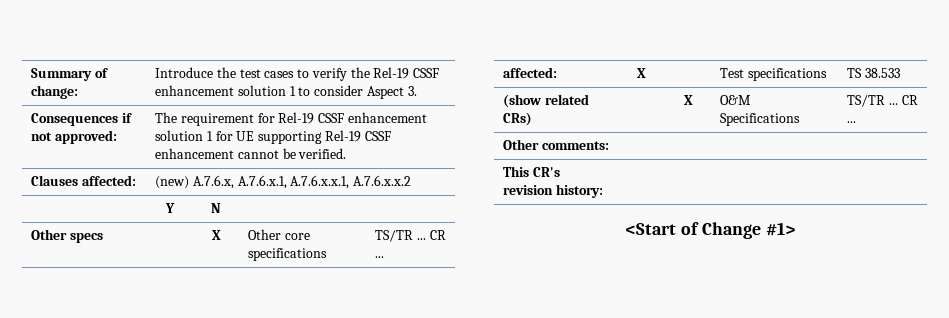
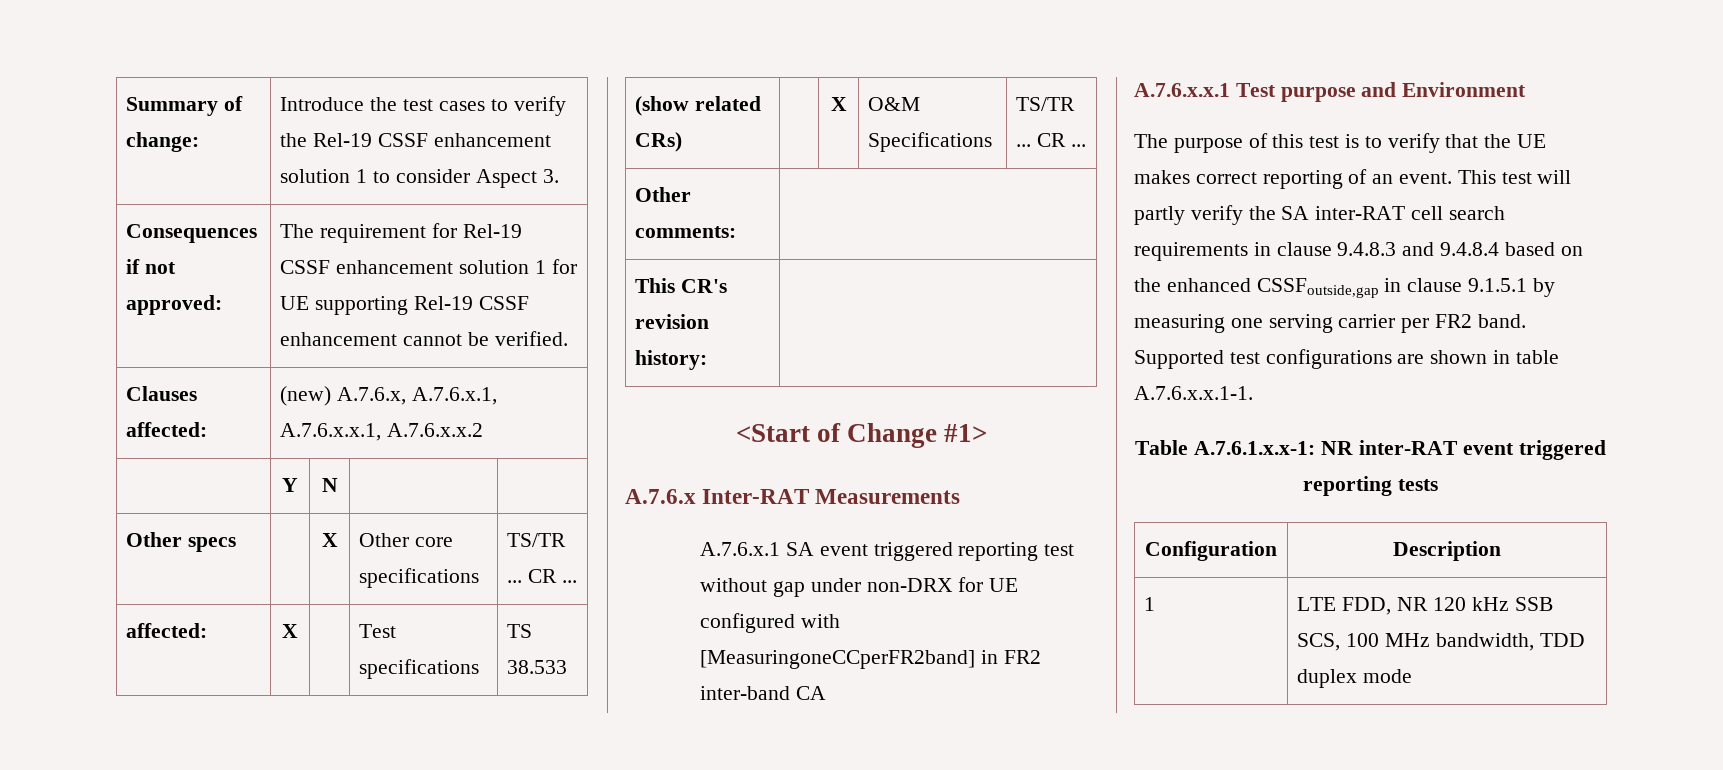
+ A.7.6.x Inter-RAT Measurements
+ A.7.6.x.1 SA event triggered reporting test without gap under non-DRX for UE configured with [MeasuringoneCCperFR2band] in FR2 inter-band CA
+ A.7.6.x.x.1 Test purpose and Environment
+ The purpose of this test is to verify that the UE makes correct reporting of an event. This test will partly verify the SA inter-RAT cell search requirements in clause 9.4.8.3 and 9.4.8.4 based on the enhanced CSSFoutside,gap in clause 9.1.5.1 by measuring one serving carrier per FR2 band. Supported test configurations are shown in table A.7.6.x.x.1-1.
+ Table A.7.6.1.x.x-1: NR inter-RAT event triggered reporting tests
+ Configuration | Description
+ 1 | LTE FDD, NR 120 kHz SSB SCS, 100 MHz bandwidth, TDD duplex mode

